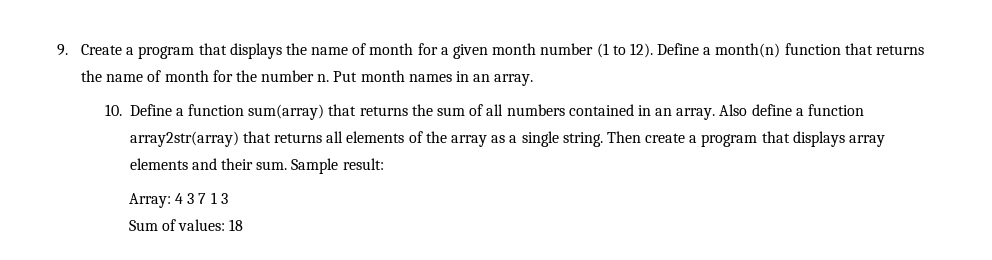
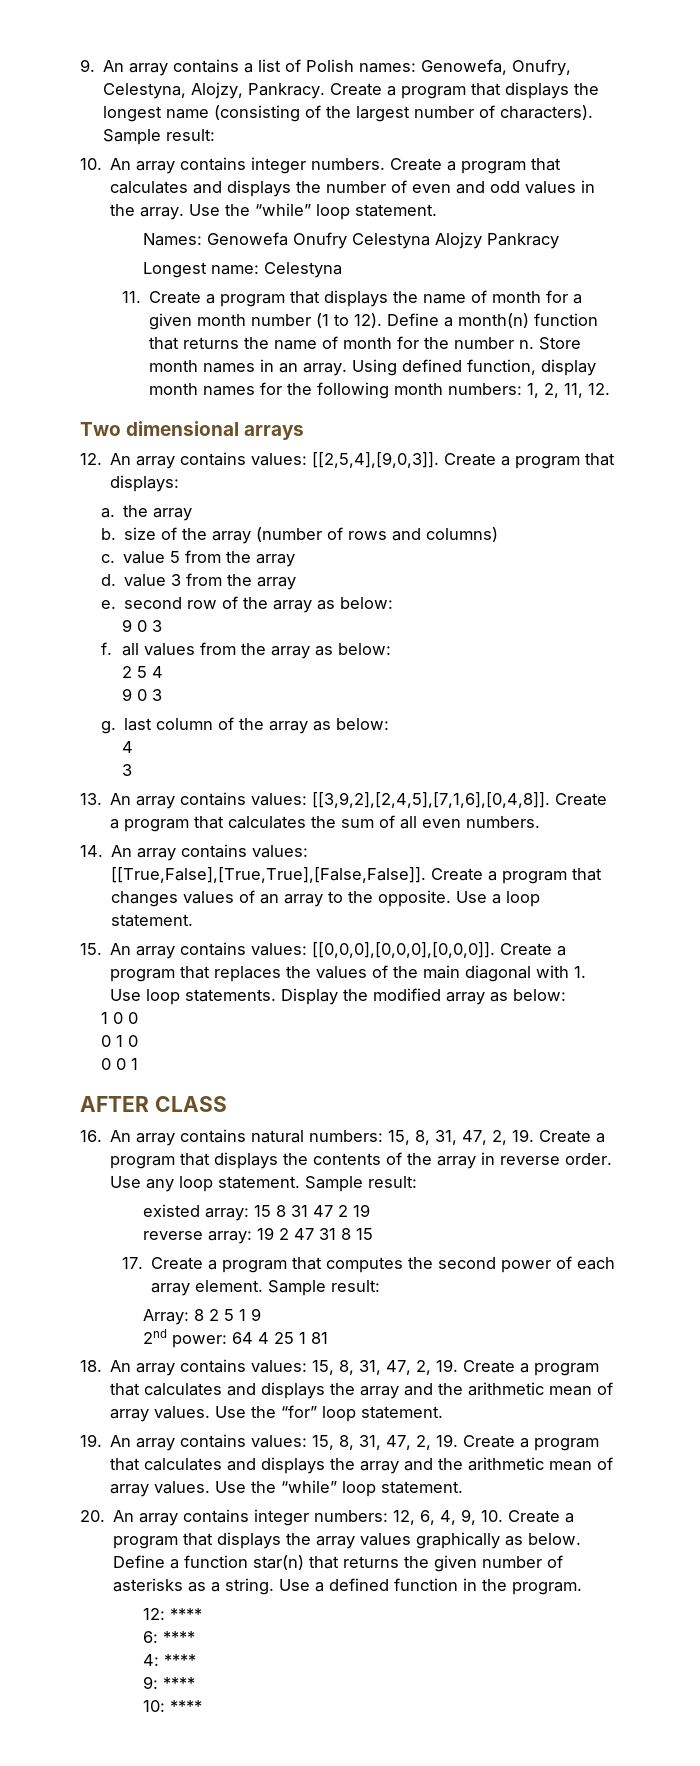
- 9. Create a program that displays the name of month for a given month number (1 to 12).
+ 9. An array contains a list of Polish names: Genowefa, Onufry, Celestyna, Alojzy, Pankracy. Create a program that displays the longest name (consisting of the largest number of characters). Sample result:
+ 10. An array contains integer numbers. Create a program that calculates and displays the number of even and odd values in the array. Use the “while” loop statement.
+ Names: Genowefa Onufry Celestyna Alojzy Pankracy
+ Longest name: Celestyna
+ 11. Create a program that displays the name of month for a given month number (1 to 12).
- Put month names in an array.
- 10. Define a function sum(array) that returns the sum of all numbers contained in an array. Also define a function array2str(array) that returns all elements of the array as a single string. Then create a program that displays array elements and their sum. Sample result:
- Array: 4 3 7 1 3
- Sum of values: 18
+ Store month names in an array. Using defined function, display month names for the following month numbers: 1, 2, 11, 12.
+ Two dimensional arrays
+ 12. An array contains values: [[2,5,4],[9,0,3]]. Create a program that displays:
+ a. the array
+ b. size of the array (number of rows and columns)
+ c. value 5 from the array
+ d. value 3 from the array
+ e. second row of the array as below:
+ 9 0 3
+ f. all values from the array as below:
+ 2 5 4
+ 9 0 3
+ g. last column of the array as below:
+ 4
+ 3
+ 13. An array contains values: [[3,9,2],[2,4,5],[7,1,6],[0,4,8]]. Create a program that calculates the sum of all even numbers.
+ 14. An array contains values: [[True,False],[True,True],[False,False]]. Create a program that changes values of an array to the opposite. Use a loop statement.
+ 15. An array contains values: [[0,0,0],[0,0,0],[0,0,0]]. Create a program that replaces the values of the main diagonal with 1. Use loop statements. Display the modified array as below:
+ 1 0 0
+ 0 1 0
+ 0 0 1
+ AFTER CLASS
+ 16. An array contains natural numbers: 15, 8, 31, 47, 2, 19. Create a program that displays the contents of the array in reverse order. Use any loop statement. Sample result:
+ existed array: 15 8 31 47 2 19
+ reverse array: 19 2 47 31 8 15
+ 17. Create a program that computes the second power of each array element. Sample result:
+ Array: 8 2 5 1 9
+ 2nd power: 64 4 25 1 81
+ 18. An array contains values: 15, 8, 31, 47, 2, 19. Create a program that calculates and displays the array and the arithmetic mean of array values. Use the “for” loop statement.
+ 19. An array contains values: 15, 8, 31, 47, 2, 19. Create a program that calculates and displays the array and the arithmetic mean of array values. Use the “while” loop statement.
+ 20. An array contains integer numbers: 12, 6, 4, 9, 10. Create a program that displays the array values graphically as below. Define a function star(n) that returns the given number of asterisks as a string. Use a defined function in the program.
+ 12: ****
+ 6: ****
+ 4: ****
+ 9: ****
+ 10: ****

